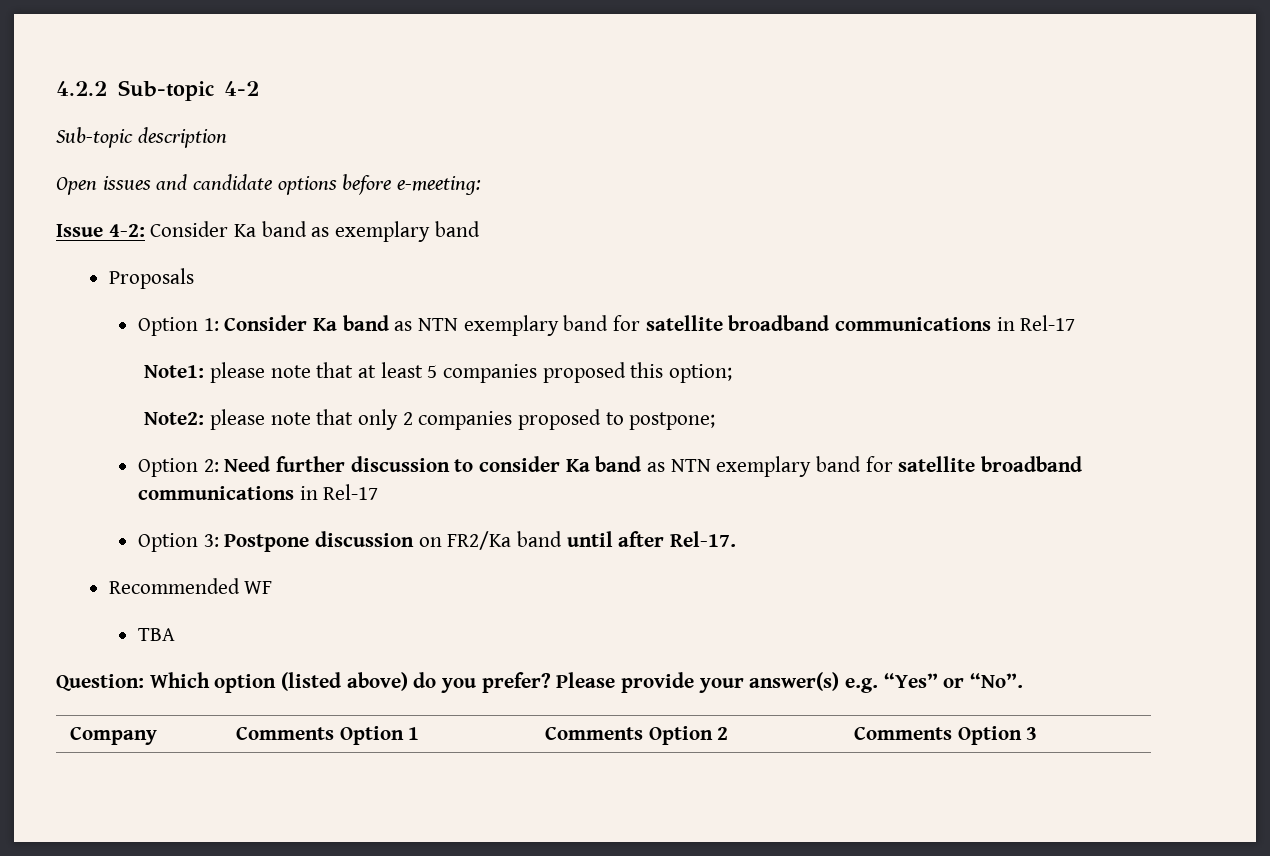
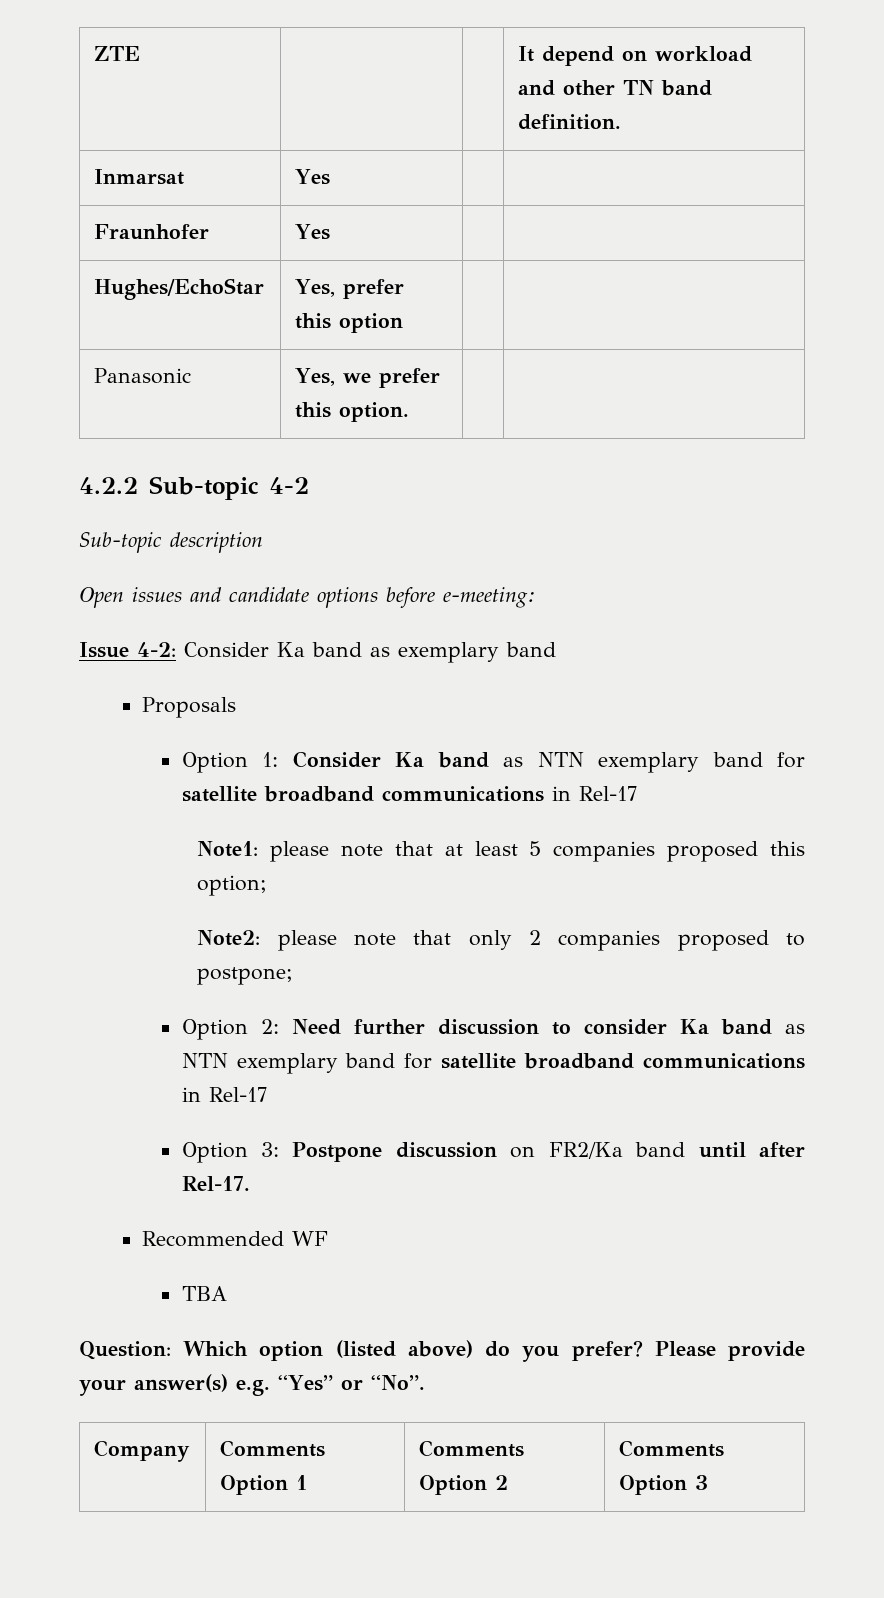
+ ZTE | | | It depend on workload and other TN band definition.
+ Inmarsat | Yes | |
+ Fraunhofer | Yes | |
+ Hughes/EchoStar | Yes, prefer this option | |
+ Panasonic | Yes, we prefer this option. | |

